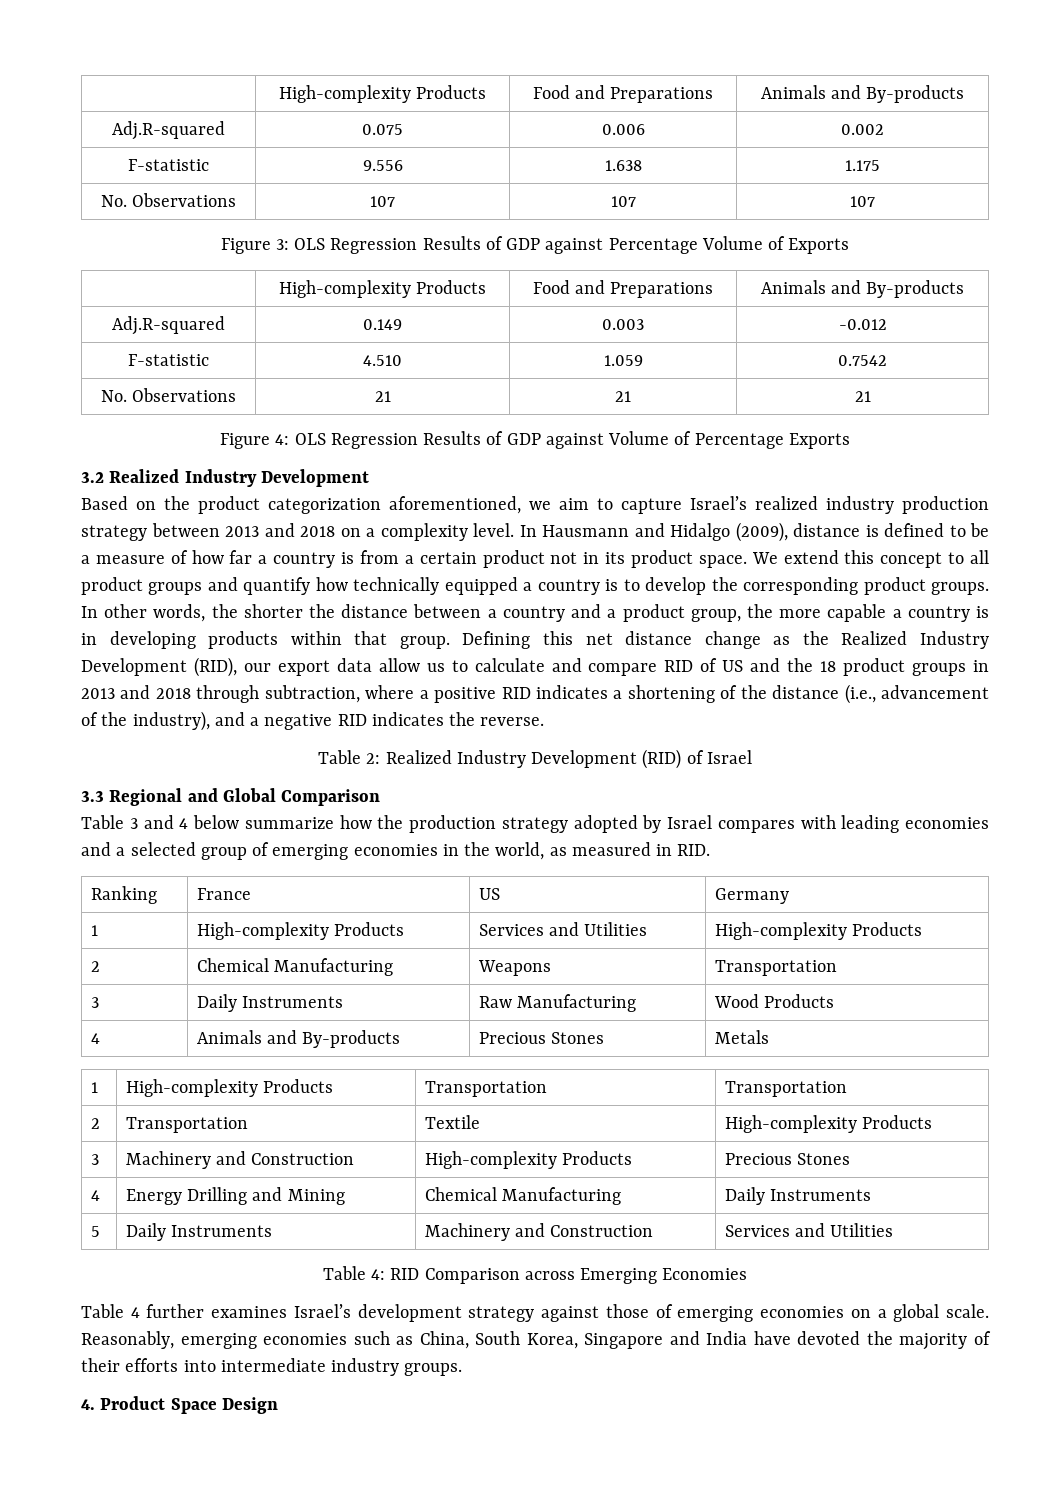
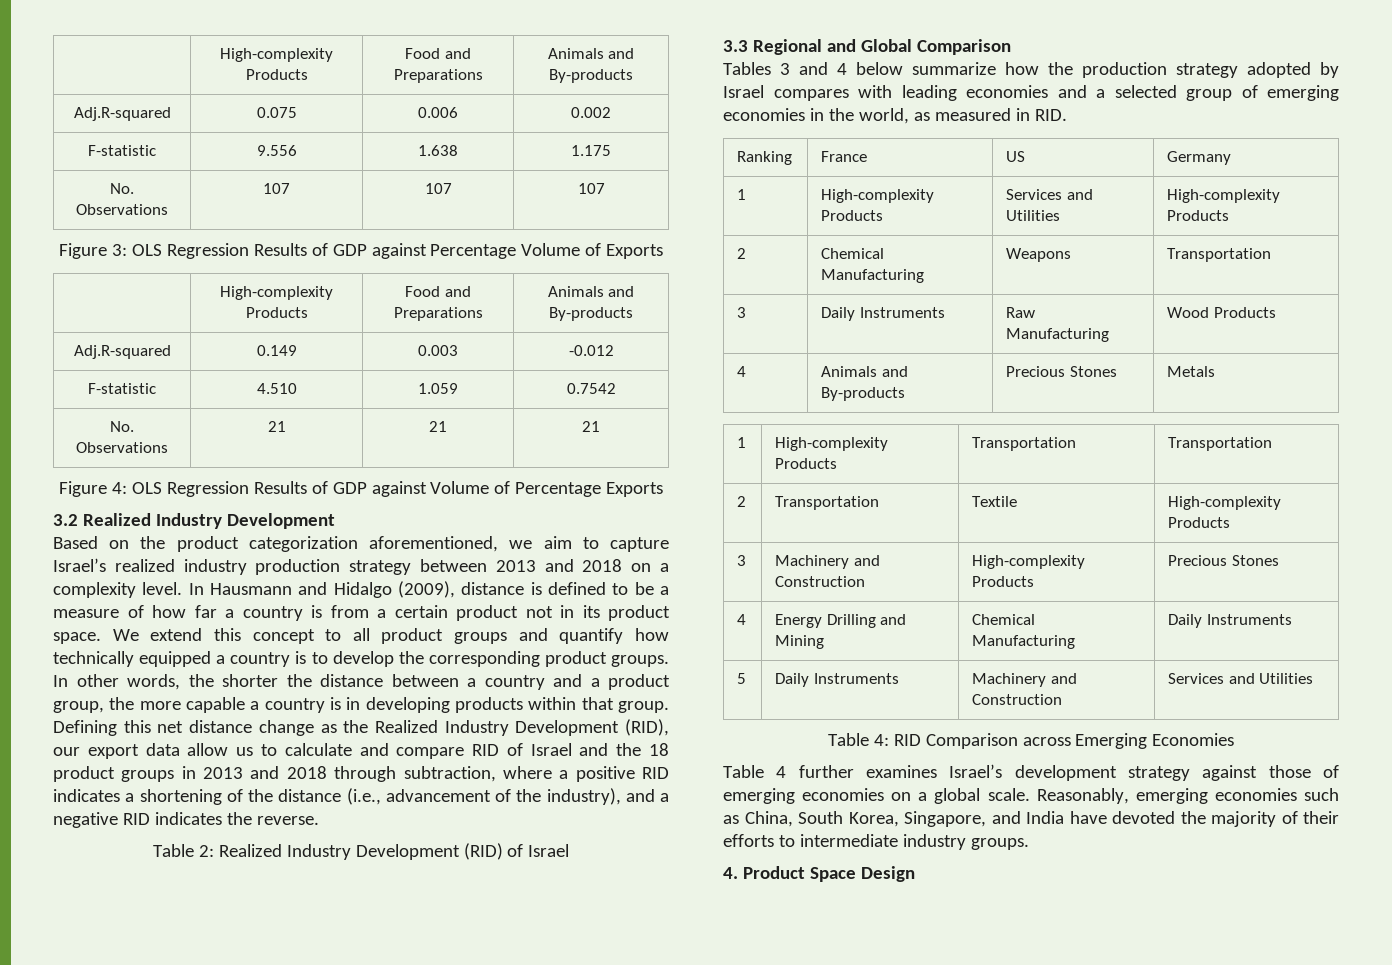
- Defining this net distance change as the Realized Industry Development (RID), our export data allow us to calculate and compare RID of US and the 18 product groups in 2013 and 2018 through subtraction, where a positive RID indicates a shortening of the distance (i.e., advancement of the industry), and a negative RID indicates the reverse.
+ Defining this net distance change as the Realized Industry Development (RID), our export data allow us to calculate and compare RID of Israel and the 18 product groups in 2013 and 2018 through subtraction, where a positive RID indicates a shortening of the distance (i.e., advancement of the industry), and a negative RID indicates the reverse.
- Table 3 and 4 below summarize how the production strategy adopted by Israel compares with leading economies and a selected group of emerging economies in the world, as measured in RID.
+ Tables 3 and 4 below summarize how the production strategy adopted by Israel compares with leading economies and a selected group of emerging economies in the world, as measured in RID.
- Reasonably, emerging economies such as China, South Korea, Singapore and India have devoted the majority of their efforts into intermediate industry groups.
+ Reasonably, emerging economies such as China, South Korea, Singapore, and India have devoted the majority of their efforts to intermediate industry groups.

